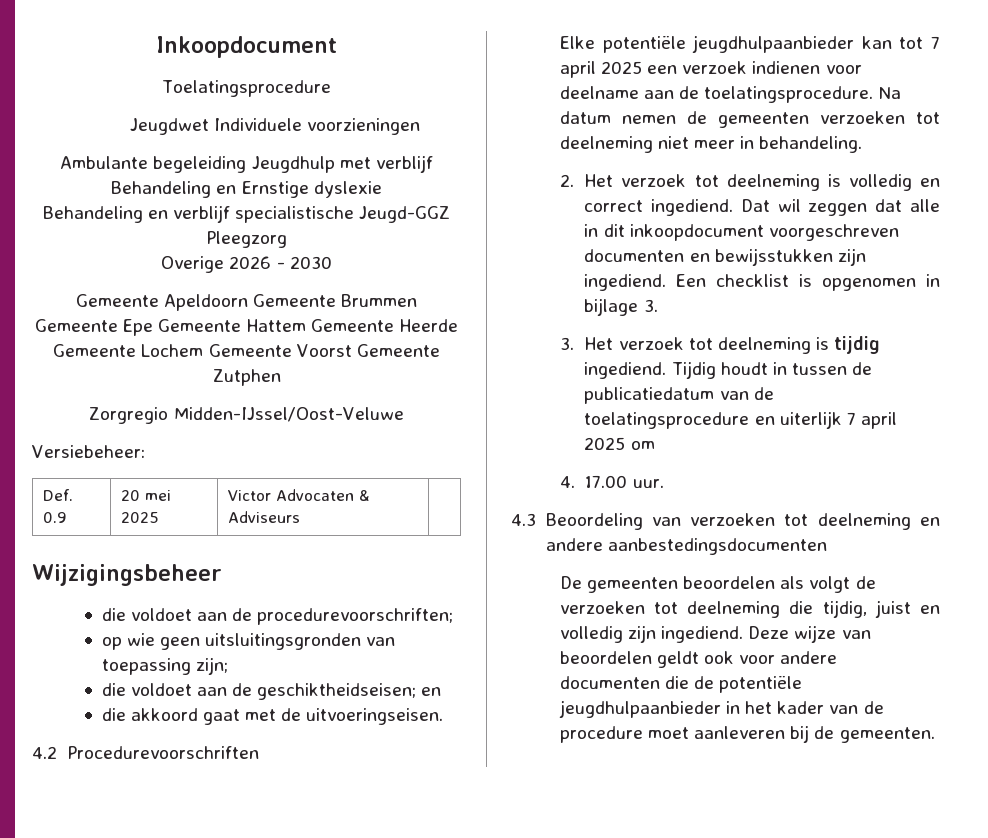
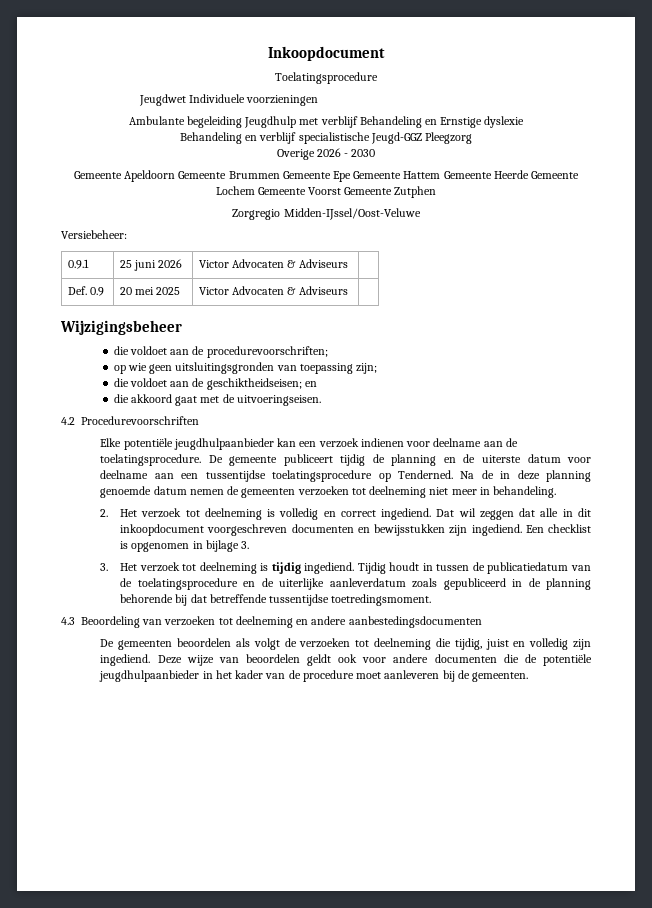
+ 0.9.1 | 25 juni 2026 | Victor Advocaten & Adviseurs |
- Elke potentiële jeugdhulpaanbieder kan tot 7 april 2025 een verzoek indienen voor deelname aan de toelatingsprocedure.
+ Elke potentiële jeugdhulpaanbieder kan een verzoek indienen voor deelname aan de toelatingsprocedure.
- Na datum nemen de gemeenten verzoeken tot deelneming niet meer in behandeling.
+ De gemeente publiceert tijdig de planning en de uiterste datum voor deelname aan een tussentijdse toelatingsprocedure op Tenderned. Na de in deze planning genoemde datum nemen de gemeenten verzoeken tot deelneming niet meer in behandeling.
- Tijdig houdt in tussen de publicatiedatum van de toelatingsprocedure en uiterlijk 7 april 2025 om
- 4. 17.00 uur.
+ Tijdig houdt in tussen de publicatiedatum van de toelatingsprocedure en de uiterlijke aanleverdatum zoals gepubliceerd in de planning behorende bij dat betreffende tussentijdse toetredingsmoment.

